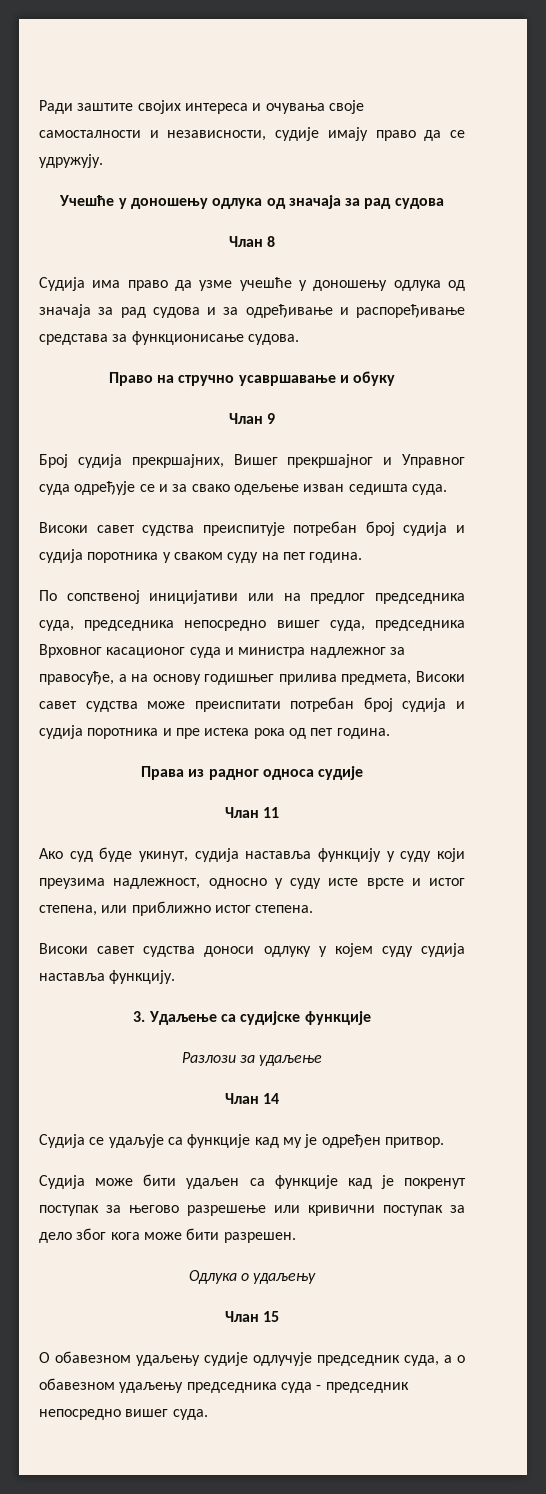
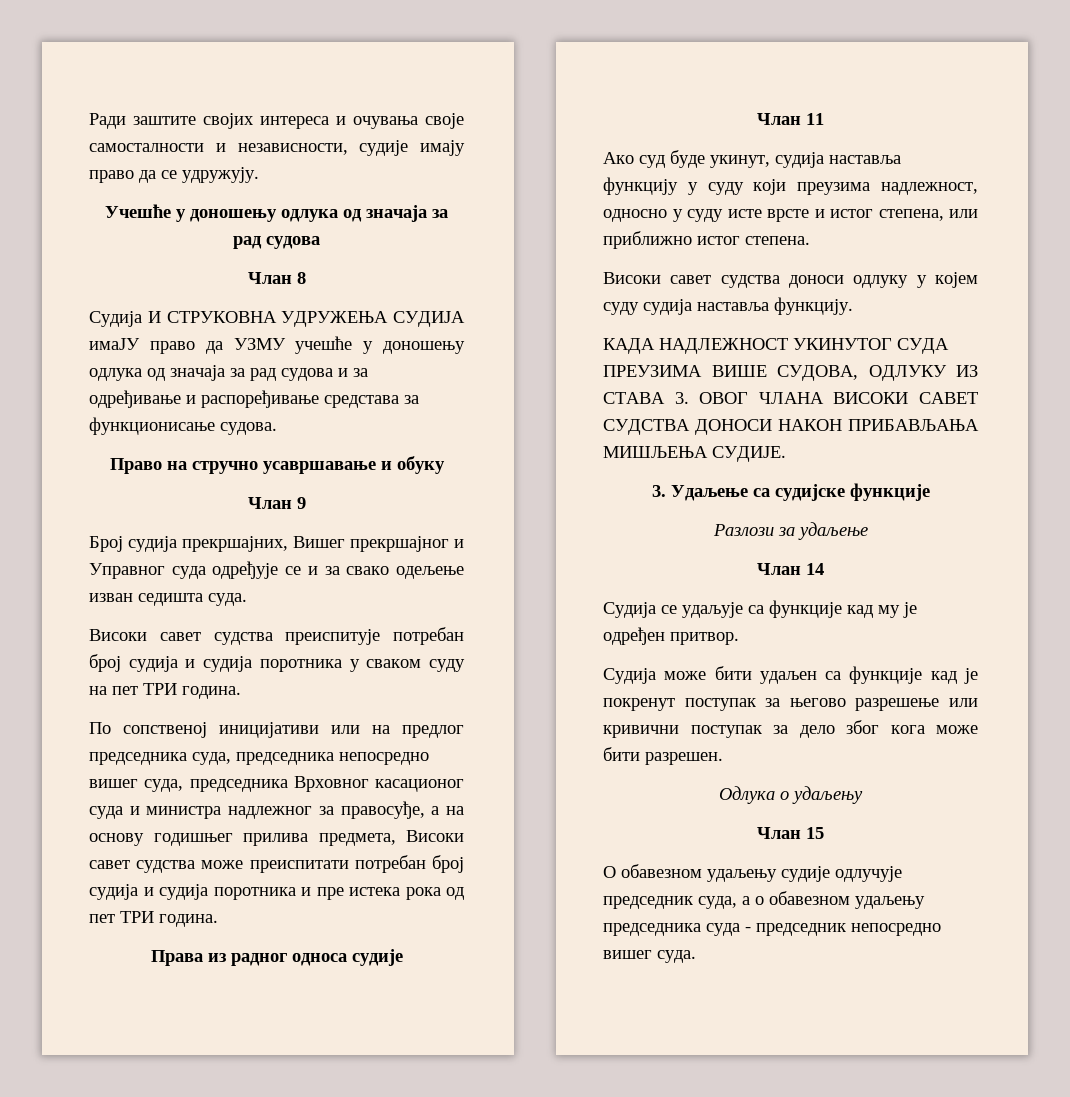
- Судија има право да узме учешће у доношењу одлука од значаја за рад судова и за одређивање и распоређивање средстава за функционисање судова.
+ Судија И СТРУКОВНА УДРУЖЕЊА СУДИЈА имаЈУ право да УЗМУ учешће у доношењу одлука од значаја за рад судова и за одређивање и распоређивање средстава за функционисање судова.
- Високи савет судства преиспитује потребан број судија и судија поротника у сваком суду на пет година.
+ Високи савет судства преиспитује потребан број судија и судија поротника у сваком суду на пет ТРИ година.
- По сопственој иницијативи или на предлог председника суда, председника непосредно вишег суда, председника Врховног касационог суда и министра надлежног за правосуђе, а на основу годишњег прилива предмета, Високи савет судства може преиспитати потребан број судија и судија поротника и пре истека рока од пет година.
+ По сопственој иницијативи или на предлог председника суда, председника непосредно вишег суда, председника Врховног касационог суда и министра надлежног за правосуђе, а на основу годишњег прилива предмета, Високи савет судства може преиспитати потребан број судија и судија поротника и пре истека рока од пет ТРИ година.
+ КАДА НАДЛЕЖНОСТ УКИНУТОГ СУДА ПРЕУЗИМА ВИШЕ СУДОВА, ОДЛУКУ ИЗ СТАВА 3. ОВОГ ЧЛАНА ВИСОКИ САВЕТ СУДСТВА ДОНОСИ НАКОН ПРИБАВЉАЊА МИШЉЕЊА СУДИЈЕ.

